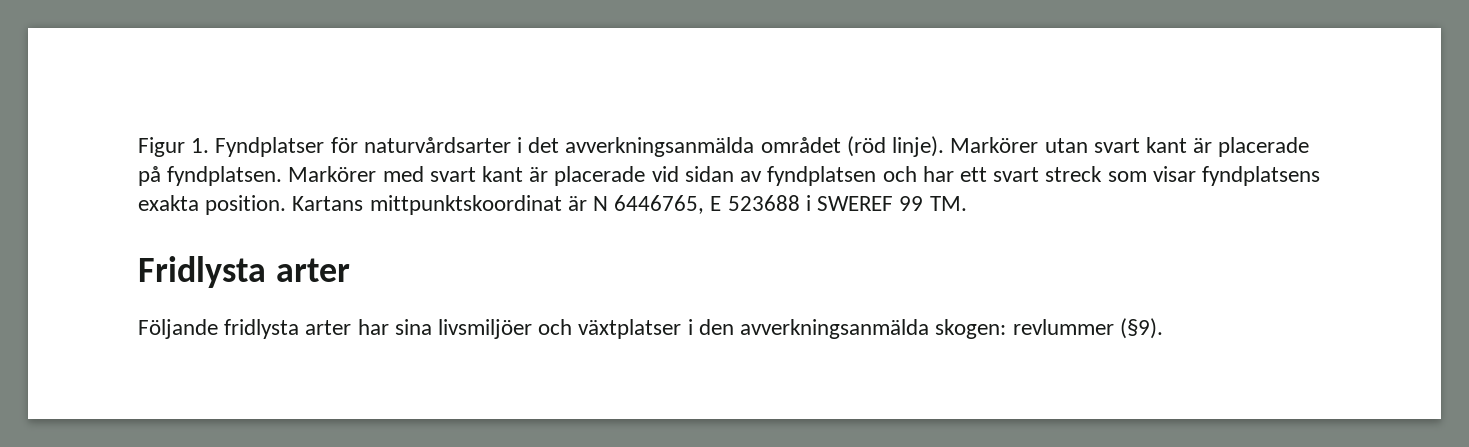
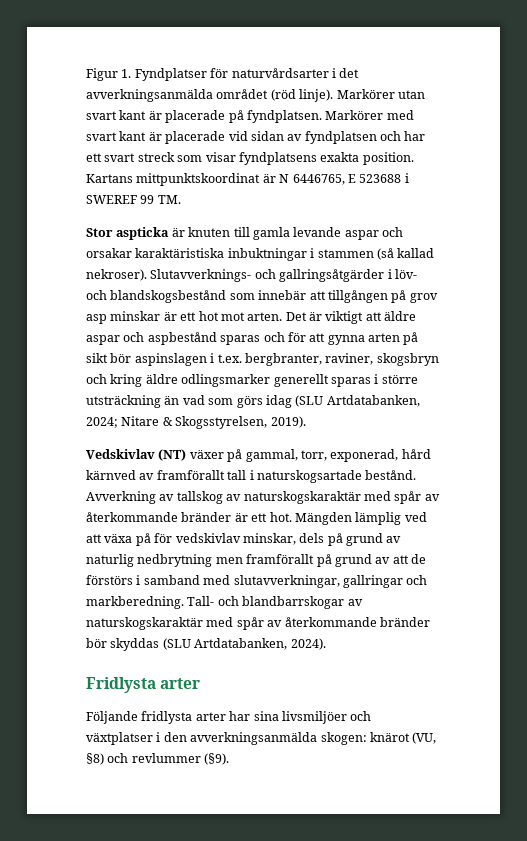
+ Stor aspticka är knuten till gamla levande aspar och orsakar karaktäristiska inbuktningar i stammen (så kallad nekroser). Slutavverknings- och gallringsåtgärder i löv- och blandskogsbestånd som innebär att tillgången på grov asp minskar är ett hot mot arten. Det är viktigt att äldre aspar och aspbestånd sparas och för att gynna arten på sikt bör aspinslagen i t.ex. bergbranter, raviner, skogsbryn och kring äldre odlingsmarker generellt sparas i större utsträckning än vad som görs idag (SLU Artdatabanken, 2024; Nitare & Skogsstyrelsen, 2019).
+ Vedskivlav (NT) växer på gammal, torr, exponerad, hård kärnved av framförallt tall i naturskogsartade bestånd. Avverkning av tallskog av naturskogskaraktär med spår av återkommande bränder är ett hot. Mängden lämplig ved att växa på för vedskivlav minskar, dels på grund av naturlig nedbrytning men framförallt på grund av att de förstörs i samband med slutavverkningar, gallringar och markberedning. Tall- och blandbarrskogar av naturskogskaraktär med spår av återkommande bränder bör skyddas (SLU Artdatabanken, 2024).
- Följande fridlysta arter har sina livsmiljöer och växtplatser i den avverkningsanmälda skogen: revlummer (§9).
+ Följande fridlysta arter har sina livsmiljöer och växtplatser i den avverkningsanmälda skogen: knärot (VU, §8) och revlummer (§9).

